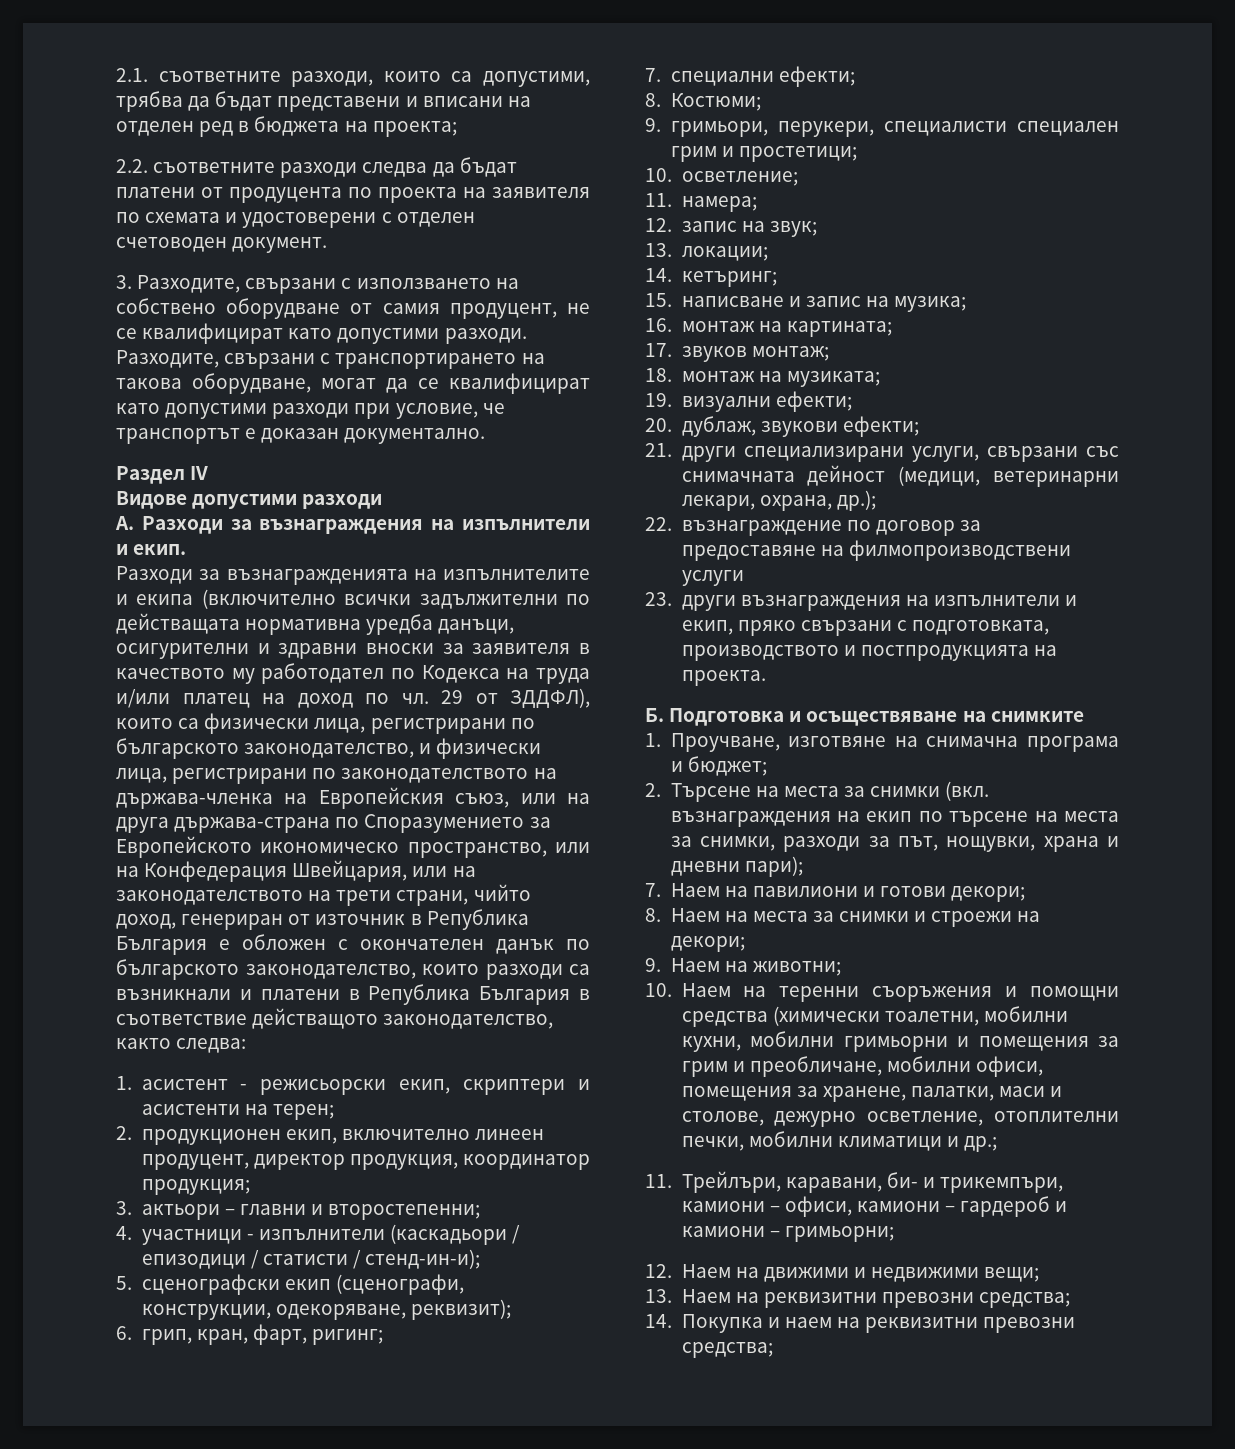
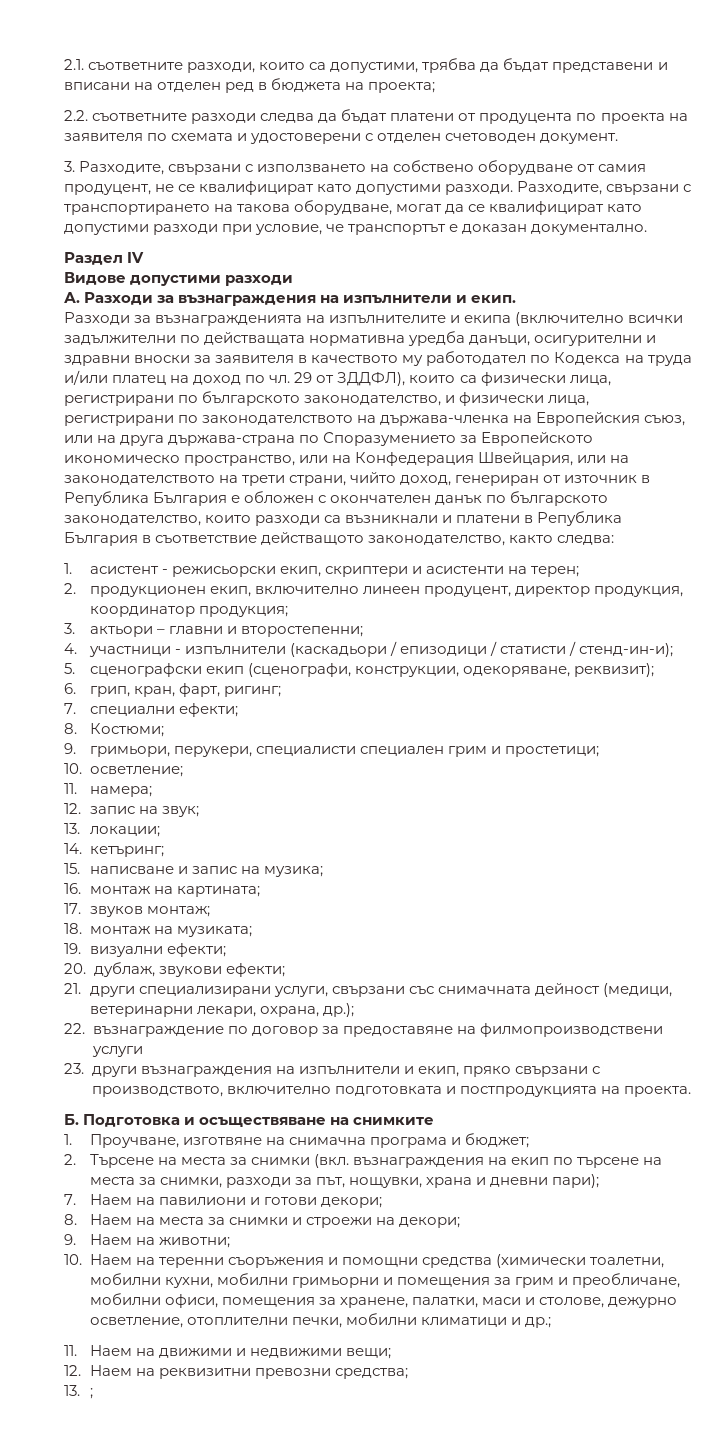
- 23. други възнаграждения на изпълнители и екип, пряко свързани с подготовката, производството и постпродукцията на проекта.
+ 23. други възнаграждения на изпълнители и екип, пряко свързани с производството, включително подготовката и постпродукцията на проекта.
- 11. Трейлъри, каравани, би- и трикемпъри, камиони – офиси, камиони – гардероб и камиони – гримьорни;
- 12. Наем на движими и недвижими вещи;
+ 11. Наем на движими и недвижими вещи;
- 13. Наем на реквизитни превозни средства;
+ 12. Наем на реквизитни превозни средства;
- 14. Покупка и наем на реквизитни превозни средства;
+ 13. ;

